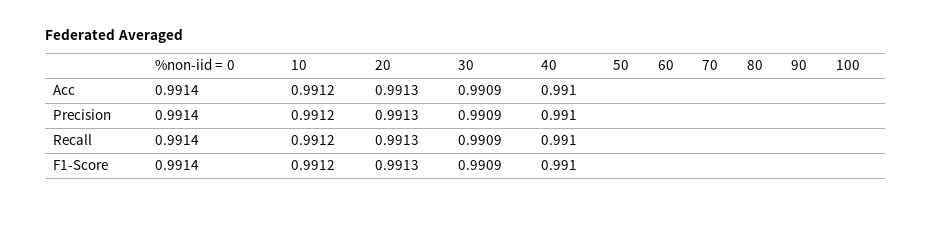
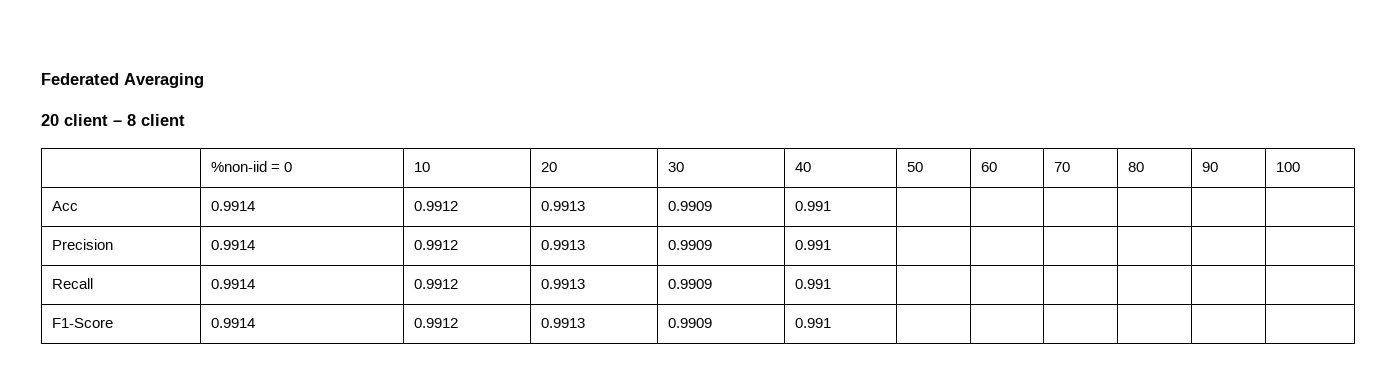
- Federated Averaged
+ Federated Averaging
+ 20 client – 8 client

